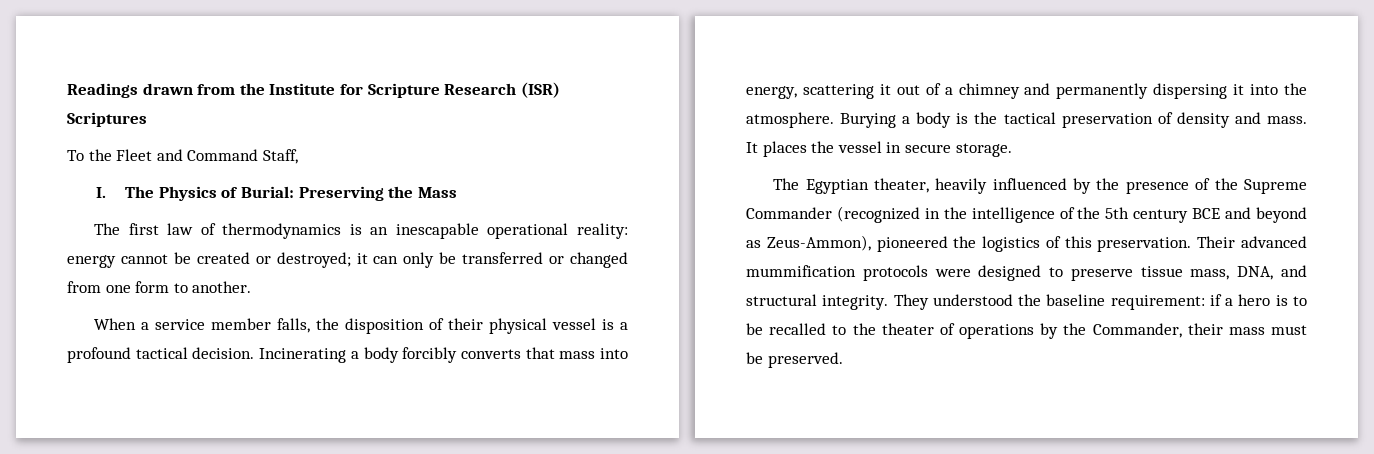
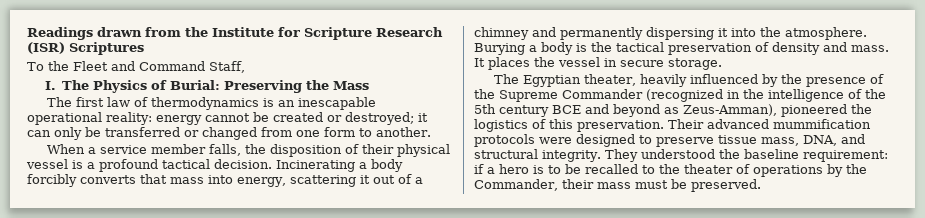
- The Egyptian theater, heavily influenced by the presence of the Supreme Commander (recognized in the intelligence of the 5th century BCE and beyond as Zeus-Ammon), pioneered the logistics of this preservation.
+ The Egyptian theater, heavily influenced by the presence of the Supreme Commander (recognized in the intelligence of the 5th century BCE and beyond as Zeus-Amman), pioneered the logistics of this preservation.

